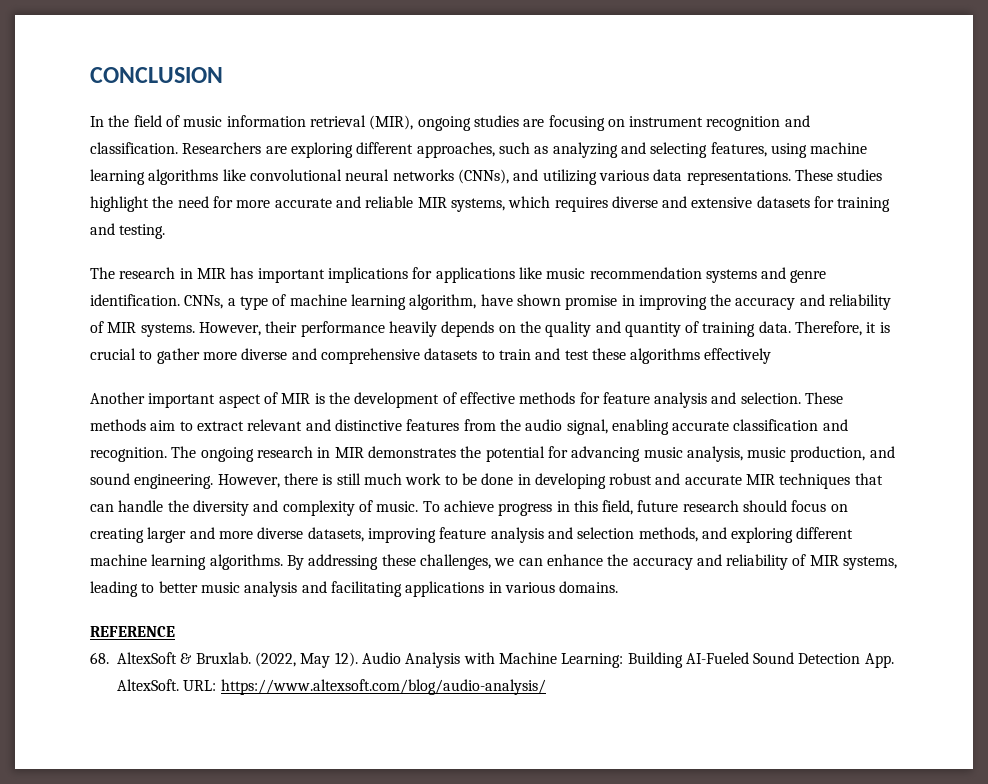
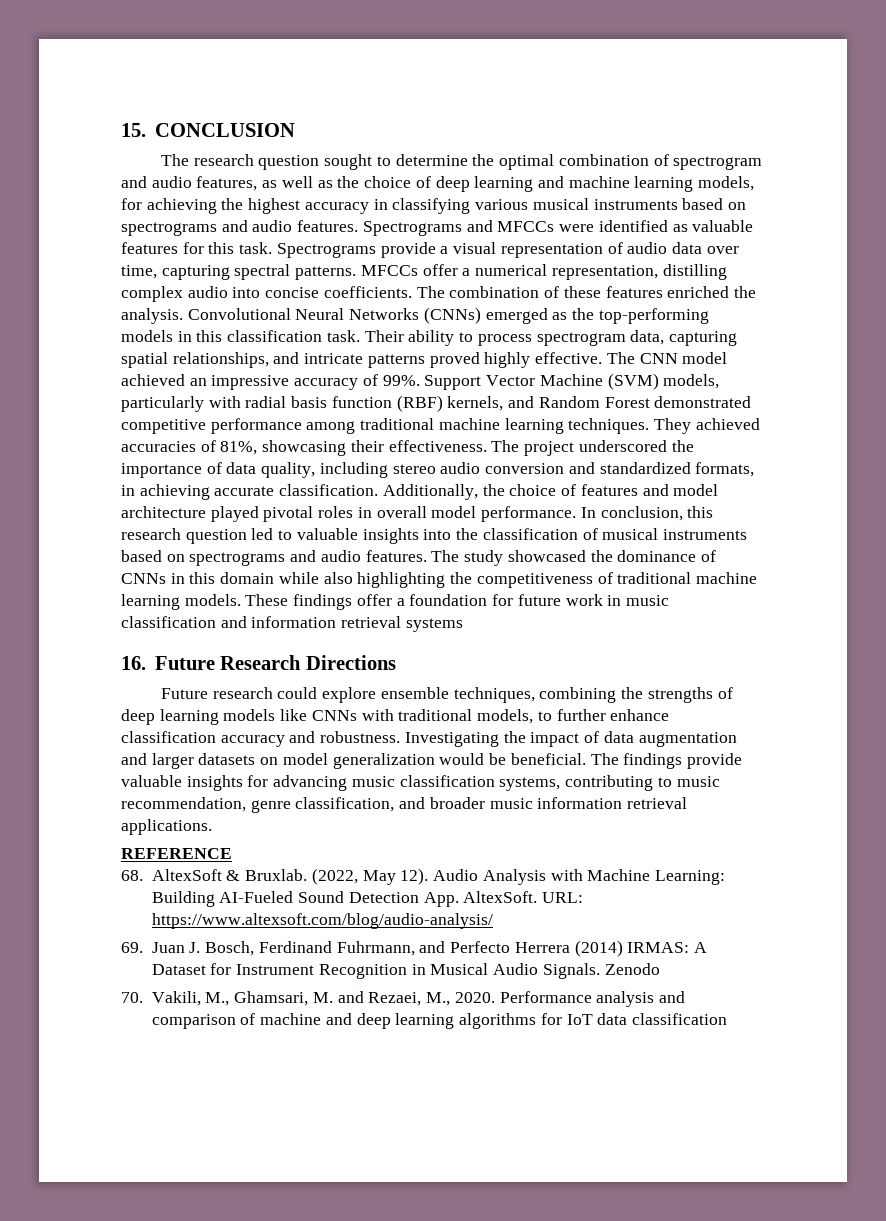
- CONCLUSION
+ 15. CONCLUSION
- In the field of music information retrieval (MIR), ongoing studies are focusing on instrument recognition and classification. Researchers are exploring different approaches, such as analyzing and selecting features, using machine learning algorithms like convolutional neural networks (CNNs), and utilizing various data representations. These studies highlight the need for more accurate and reliable MIR systems, which requires diverse and extensive datasets for training and testing.
- The research in MIR has important implications for applications like music recommendation systems and genre identification. CNNs, a type of machine learning algorithm, have shown promise in improving the accuracy and reliability of MIR systems. However, their performance heavily depends on the quality and quantity of training data. Therefore, it is crucial to gather more diverse and comprehensive datasets to train and test these algorithms effectively
- Another important aspect of MIR is the development of effective methods for feature analysis and selection. These methods aim to extract relevant and distinctive features from the audio signal, enabling accurate classification and recognition. The ongoing research in MIR demonstrates the potential for advancing music analysis, music production, and sound engineering. However, there is still much work to be done in developing robust and accurate MIR techniques that can handle the diversity and complexity of music. To achieve progress in this field, future research should focus on creating larger and more diverse datasets, improving feature analysis and selection methods, and exploring different machine learning algorithms. By addressing these challenges, we can enhance the accuracy and reliability of MIR systems, leading to better music analysis and facilitating applications in various domains.
+ The research question sought to determine the optimal combination of spectrogram and audio features, as well as the choice of deep learning and machine learning models, for achieving the highest accuracy in classifying various musical instruments based on spectrograms and audio features. Spectrograms and MFCCs were identified as valuable features for this task. Spectrograms provide a visual representation of audio data over time, capturing spectral patterns. MFCCs offer a numerical representation, distilling complex audio into concise coefficients. The combination of these features enriched the analysis. Convolutional Neural Networks (CNNs) emerged as the top-performing models in this classification task. Their ability to process spectrogram data, capturing spatial relationships, and intricate patterns proved highly effective. The CNN model achieved an impressive accuracy of 99%. Support Vector Machine (SVM) models, particularly with radial basis function (RBF) kernels, and Random Forest demonstrated competitive performance among traditional machine learning techniques. They achieved accuracies of 81%, showcasing their effectiveness. The project underscored the importance of data quality, including stereo audio conversion and standardized formats, in achieving accurate classification. Additionally, the choice of features and model architecture played pivotal roles in overall model performance. In conclusion, this research question led to valuable insights into the classification of musical instruments based on spectrograms and audio features. The study showcased the dominance of CNNs in this domain while also highlighting the competitiveness of traditional machine learning models. These findings offer a foundation for future work in music classification and information retrieval systems
+ 16. Future Research Directions
+ Future research could explore ensemble techniques, combining the strengths of deep learning models like CNNs with traditional models, to further enhance classification accuracy and robustness. Investigating the impact of data augmentation and larger datasets on model generalization would be beneficial. The findings provide valuable insights for advancing music classification systems, contributing to music recommendation, genre classification, and broader music information retrieval applications.
+ 69. Juan J. Bosch, Ferdinand Fuhrmann, and Perfecto Herrera (2014) IRMAS: A Dataset for Instrument Recognition in Musical Audio Signals. Zenodo
+ 70. Vakili, M., Ghamsari, M. and Rezaei, M., 2020. Performance analysis and comparison of machine and deep learning algorithms for IoT data classification

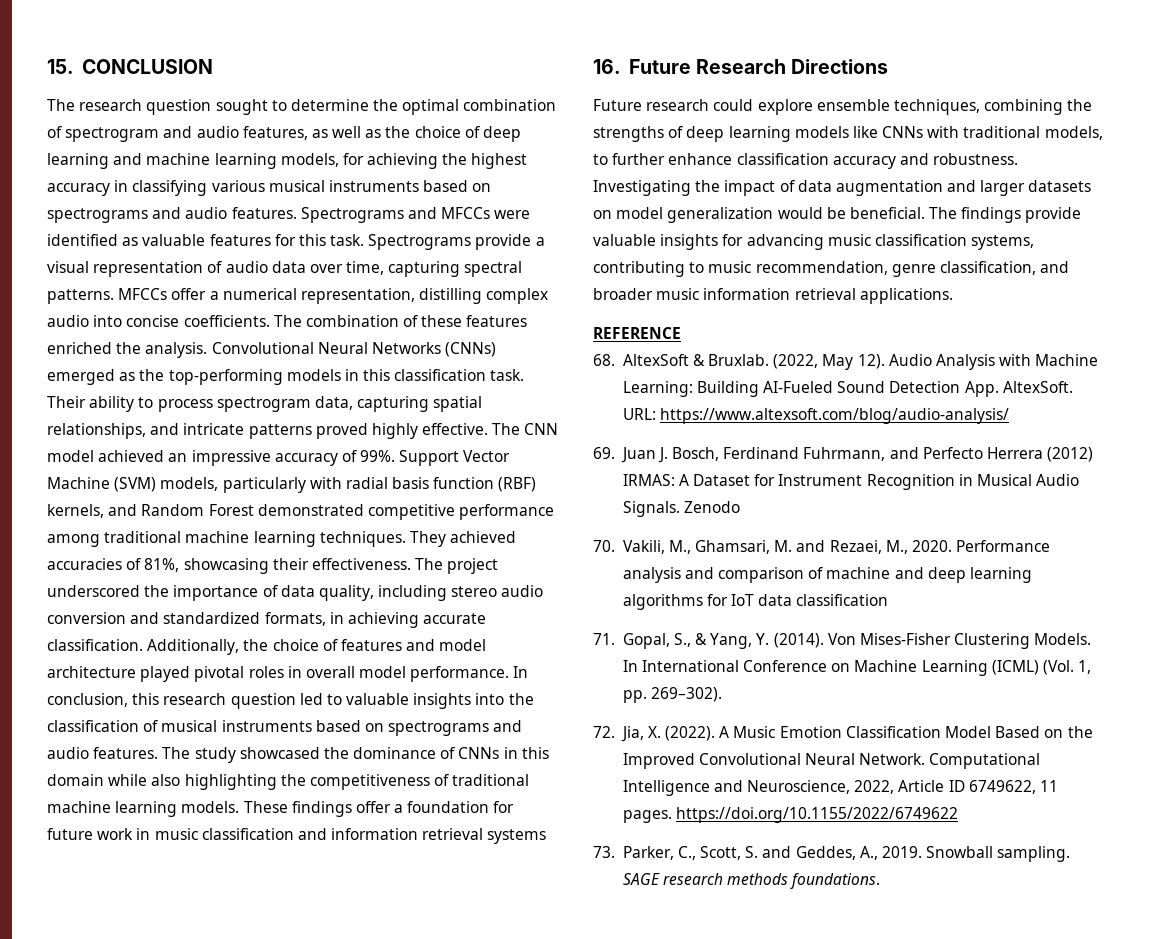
- 69. Juan J. Bosch, Ferdinand Fuhrmann, and Perfecto Herrera (2014) IRMAS: A Dataset for Instrument Recognition in Musical Audio Signals.
+ 69. Juan J. Bosch, Ferdinand Fuhrmann, and Perfecto Herrera (2012) IRMAS: A Dataset for Instrument Recognition in Musical Audio Signals.
+ 71. Gopal, S., & Yang, Y. (2014). Von Mises-Fisher Clustering Models. In International Conference on Machine Learning (ICML) (Vol. 1, pp. 269–302).
+ 72. Jia, X. (2022). A Music Emotion Classification Model Based on the Improved Convolutional Neural Network. Computational Intelligence and Neuroscience, 2022, Article ID 6749622, 11 pages. https://doi.org/10.1155/2022/6749622
+ 73. Parker, C., Scott, S. and Geddes, A., 2019. Snowball sampling. SAGE research methods foundations.

